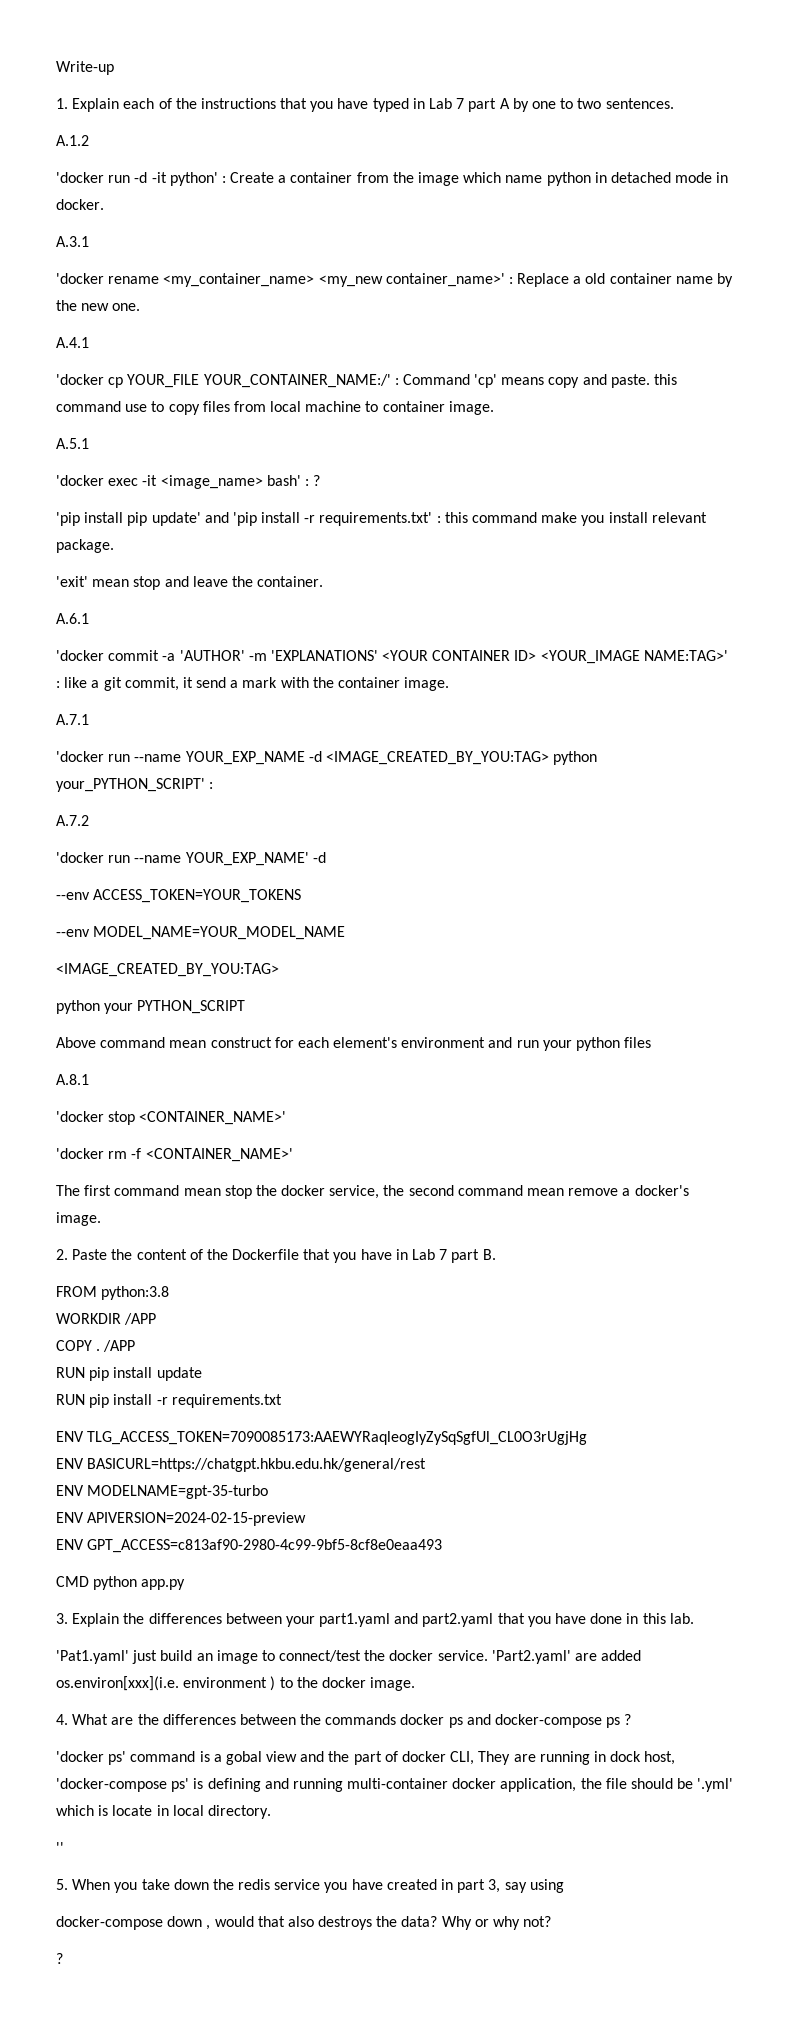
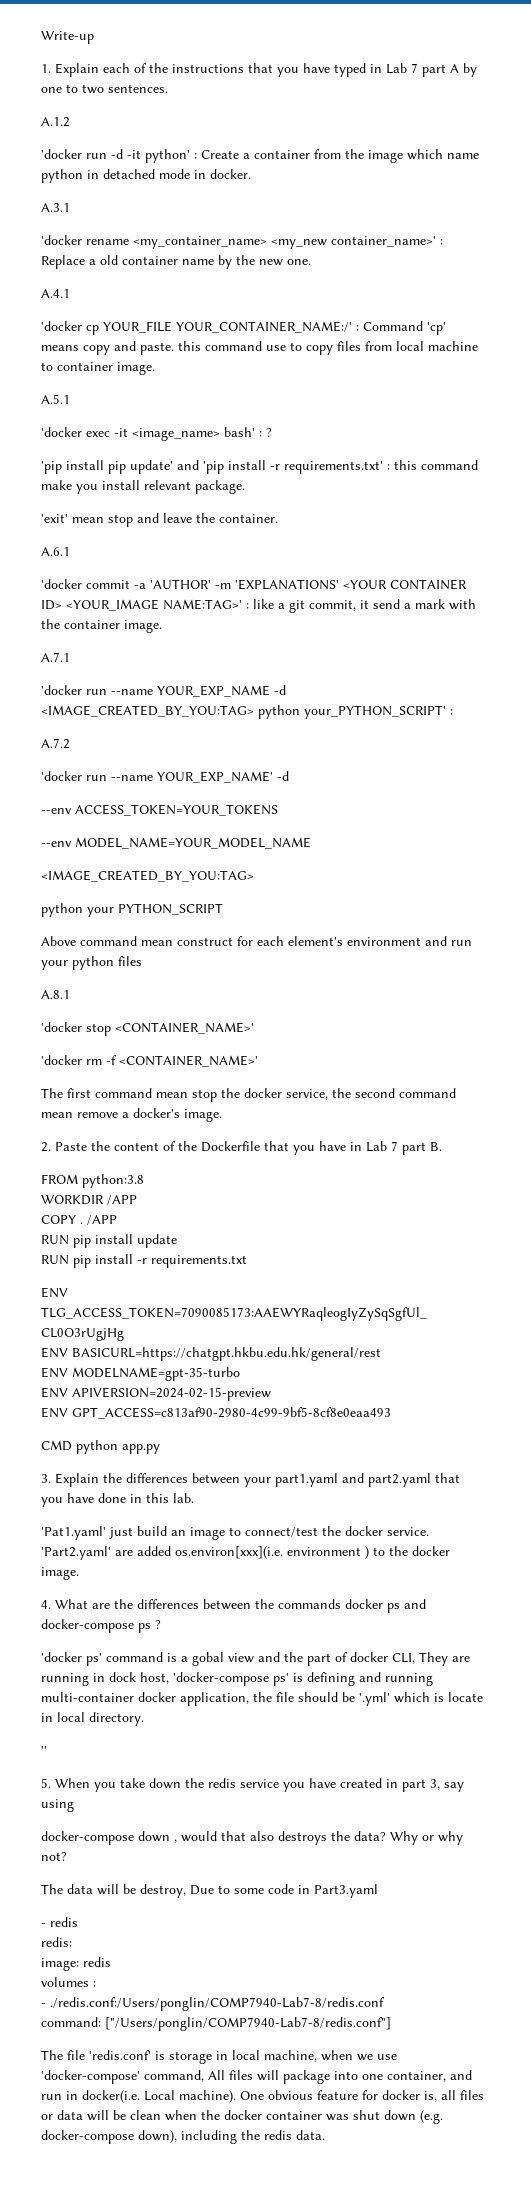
  Why or why not?
- ?
+ The data will be destroy, Due to some code in Part3.yaml
+ - redis
+ redis:
+ image: redis
+ volumes :
+ - ./redis.conf:/Users/ponglin/COMP7940-Lab7-8/redis.conf
+ command: ["/Users/ponglin/COMP7940-Lab7-8/redis.conf"]
+ The file 'redis.conf' is storage in local machine, when we use 'docker-compose' command, All files will package into one container, and run in docker(i.e. Local machine). One obvious feature for docker is, all files or data will be clean when the docker container was shut down (e.g. docker-compose down), including the redis data.

